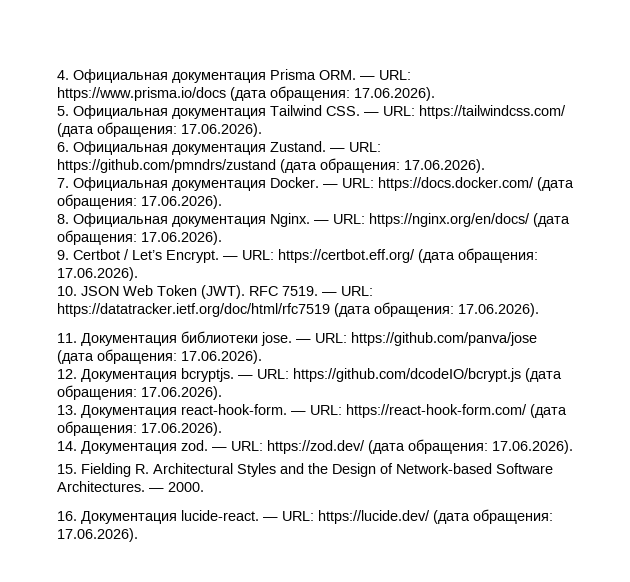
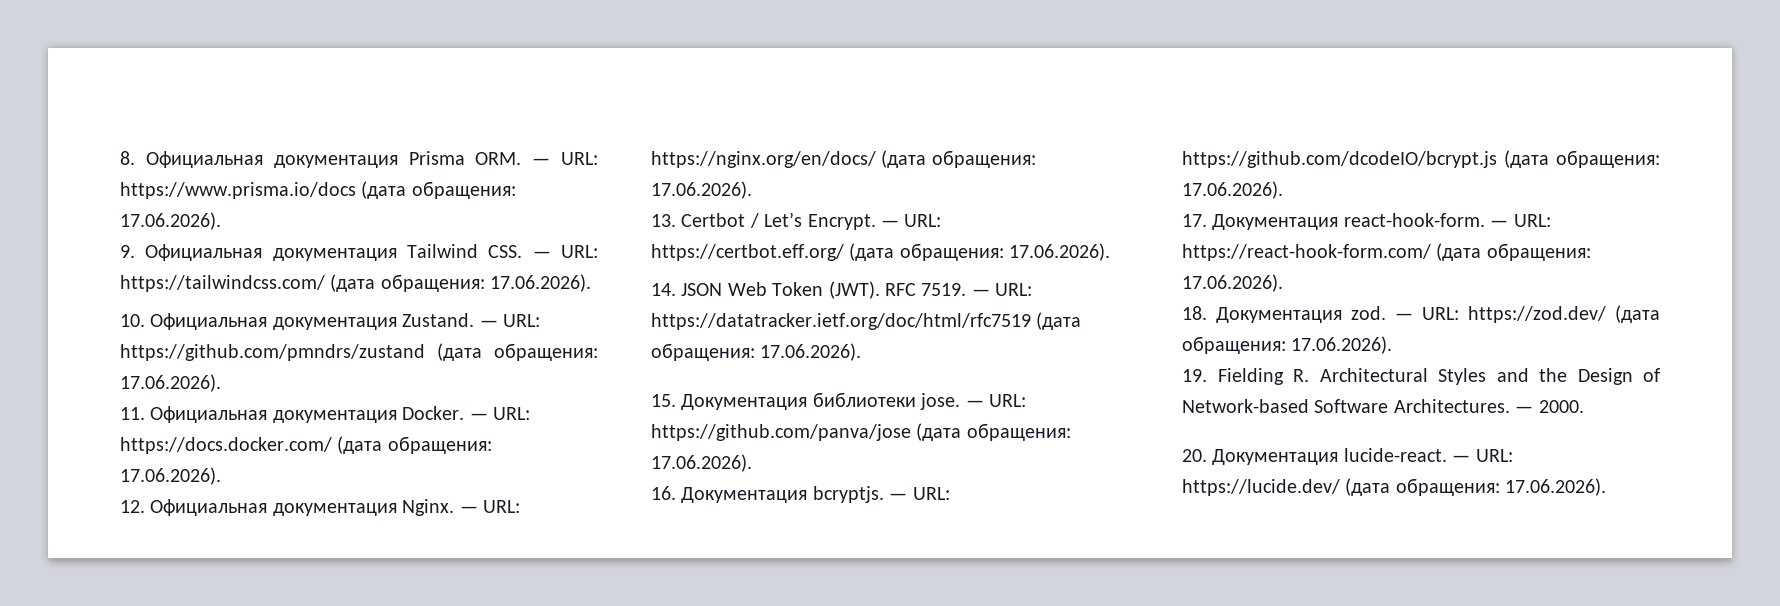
- 4. Официальная документация Prisma ORM. — URL: https://www.prisma.io/docs (дата обращения: 17.06.2026).
+ 8. Официальная документация Prisma ORM. — URL: https://www.prisma.io/docs (дата обращения: 17.06.2026).
- 5. Официальная документация Tailwind CSS. — URL: https://tailwindcss.com/ (дата обращения: 17.06.2026).
+ 9. Официальная документация Tailwind CSS. — URL: https://tailwindcss.com/ (дата обращения: 17.06.2026).
- 6. Официальная документация Zustand.
+ 10. Официальная документация Zustand.
- 7. Официальная документация Docker.
+ 11. Официальная документация Docker.
- 8. Официальная документация Nginx.
+ 12. Официальная документация Nginx.
- 9. Certbot / Let’s Encrypt.
+ 13. Certbot / Let’s Encrypt.
- 10. JSON Web Token (JWT).
+ 14. JSON Web Token (JWT).
- 11. Документация библиотеки jose.
+ 15. Документация библиотеки jose.
- 12. Документация bcryptjs.
+ 16. Документация bcryptjs.
- 13. Документация react-hook-form.
+ 17. Документация react-hook-form.
- 14. Документация zod.
+ 18. Документация zod.
- 15. Fielding R. Architectural Styles and the Design of Network-based Software Architectures.
+ 19. Fielding R. Architectural Styles and the Design of Network-based Software Architectures.
- 16. Документация lucide-react.
+ 20. Документация lucide-react.

